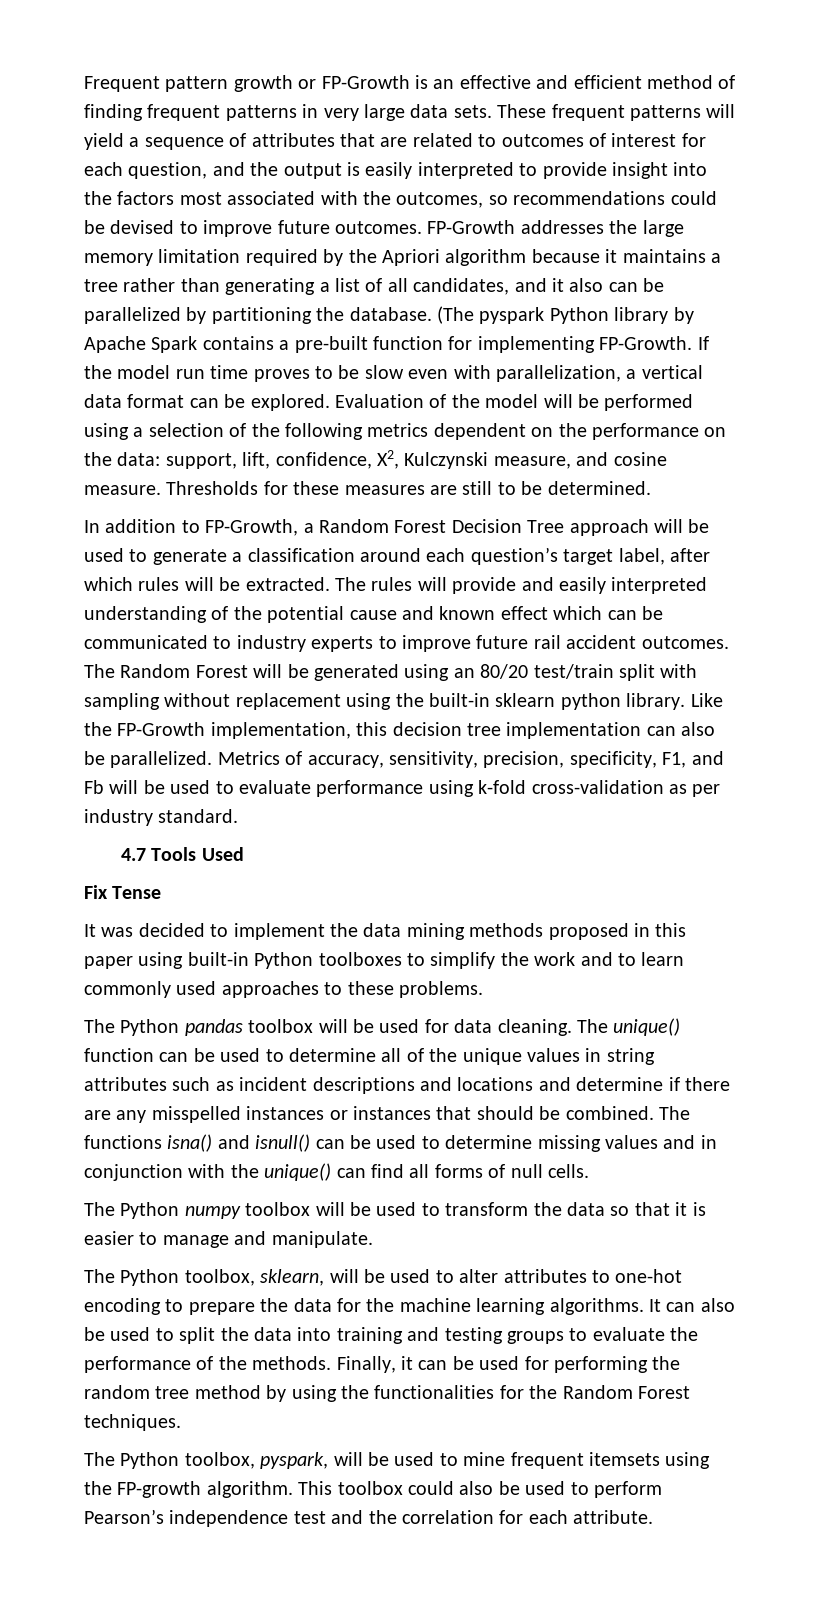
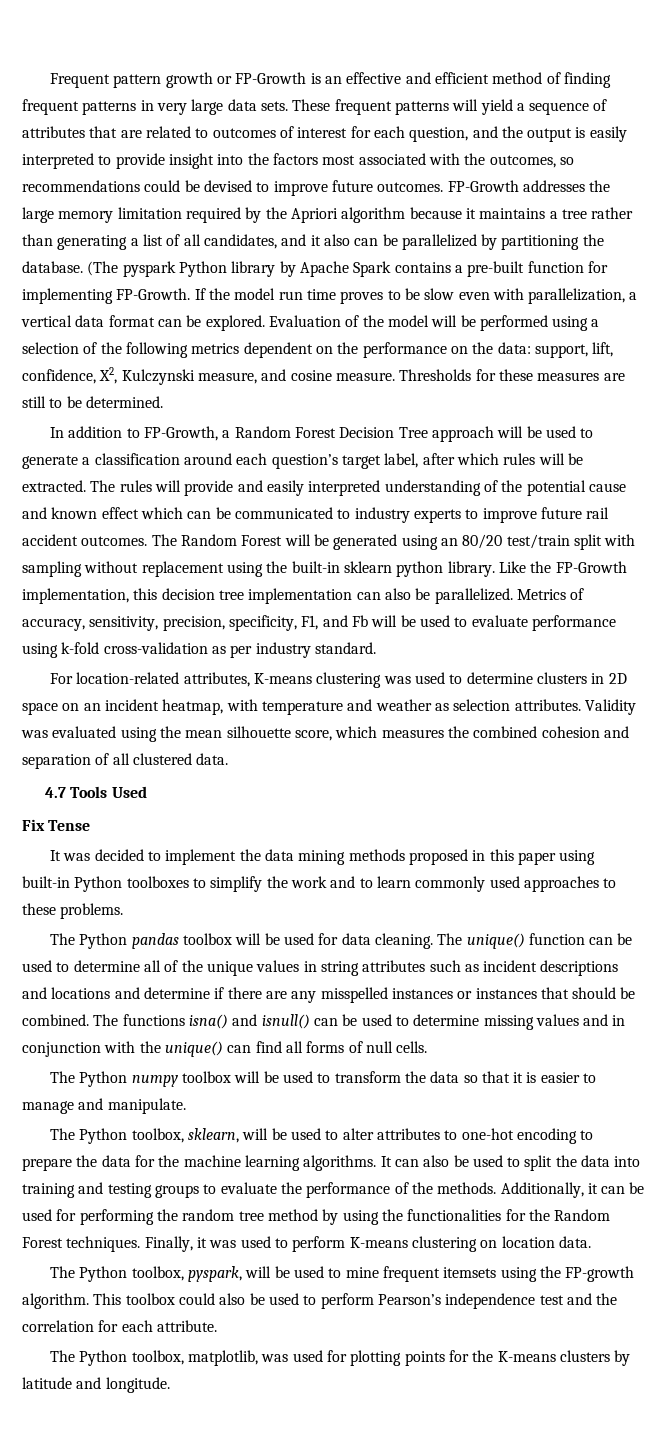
+ For location-related attributes, K-means clustering was used to determine clusters in 2D space on an incident heatmap, with temperature and weather as selection attributes. Validity was evaluated using the mean silhouette score, which measures the combined cohesion and separation of all clustered data.
- Finally, it can be used for performing the random tree method by using the functionalities for the Random Forest techniques.
+ Additionally, it can be used for performing the random tree method by using the functionalities for the Random Forest techniques. Finally, it was used to perform K-means clustering on location data.
+ The Python toolbox, matplotlib, was used for plotting points for the K-means clusters by latitude and longitude.

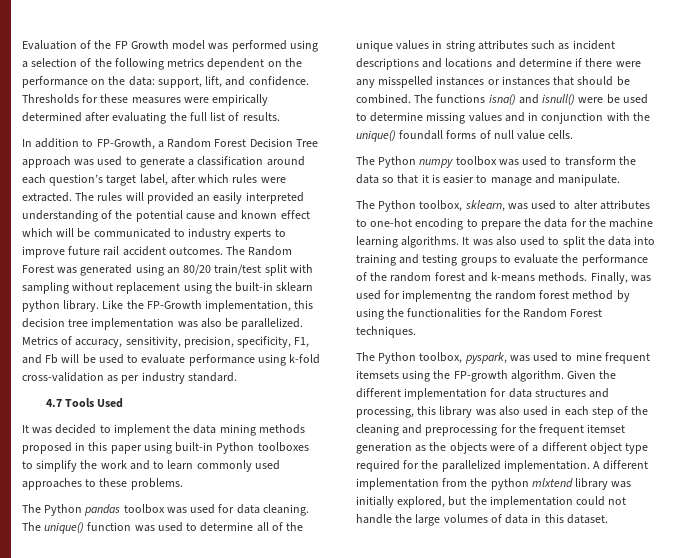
- Frequent pattern growth or FP-Growth is an effective and efficient method of finding frequent patterns in very large data sets. These frequent patterns will yield a sequence of attributes that are related to outcomes of interest for each question, and the output is easily interpreted to provide insight into the factors most associated with the outcomes, so recommendations could be devised to improve future outcomes. FP-Growth addresses the large memory limitation required by the Apriori algorithm because it maintains a tree rather than generating a list of all candidates, and it also can be parallelized by partitioning the database. (The pyspark Python library by Apache Spark contains a pre-built function for implementing FP-Growth. If the model run time proves to be slow even with parallelization, a vertical data format can be explored. Evaluation of the model will be performed using a selection of the following metrics dependent on the performance on the data: support, lift, confidence, X2, Kulczynski measure, and cosine measure. Thresholds for these measures are still to be determined.
+ Evaluation of the FP Growth model was performed using a selection of the following metrics dependent on the performance on the data: support, lift, and confidence. Thresholds for these measures were empirically determined after evaluating the full list of results.
- In addition to FP-Growth, a Random Forest Decision Tree approach will be used to generate a classification around each question’s target label, after which rules will be extracted.
+ In addition to FP-Growth, a Random Forest Decision Tree approach was used to generate a classification around each question’s target label, after which rules were extracted.
- The rules will provide and easily interpreted understanding of the potential cause and known effect which can be communicated to industry experts to improve future rail accident outcomes.
+ The rules will provided an easily interpreted understanding of the potential cause and known effect which will be communicated to industry experts to improve future rail accident outcomes.
- The Random Forest will be generated using an 80/20 test/train split with sampling without replacement using the built-in sklearn python library.
+ The Random Forest was generated using an 80/20 train/test split with sampling without replacement using the built-in sklearn python library.
- Like the FP-Growth implementation, this decision tree implementation can also be parallelized.
+ Like the FP-Growth implementation, this decision tree implementation was also be parallelized.
- For location-related attributes, K-means clustering was used to determine clusters in 2D space on an incident heatmap, with temperature and weather as selection attributes. Validity was evaluated using the mean silhouette score, which measures the combined cohesion and separation of all clustered data.
- Fix Tense
- The Python pandas toolbox will be used for data cleaning.
+ The Python pandas toolbox was used for data cleaning.
- The unique() function can be used to determine all of the unique values in string attributes such as incident descriptions and locations and determine if there are any misspelled instances or instances that should be combined.
+ The unique() function was used to determine all of the unique values in string attributes such as incident descriptions and locations and determine if there were any misspelled instances or instances that should be combined.
- The functions isna() and isnull() can be used to determine missing values and in conjunction with the unique() can find all forms of null cells.
+ The functions isna() and isnull() were be used to determine missing values and in conjunction with the unique() foundall forms of null value cells.
- The Python numpy toolbox will be used to transform the data so that it is easier to manage and manipulate.
+ The Python numpy toolbox was used to transform the data so that it is easier to manage and manipulate.
- The Python toolbox, sklearn, will be used to alter attributes to one-hot encoding to prepare the data for the machine learning algorithms.
+ The Python toolbox, sklearn, was used to alter attributes to one-hot encoding to prepare the data for the machine learning algorithms.
- It can also be used to split the data into training and testing groups to evaluate the performance of the methods. Additionally, it can be used for performing the random tree method by using the functionalities for the Random Forest techniques. Finally, it was used to perform K-means clustering on location data.
+ It was also used to split the data into training and testing groups to evaluate the performance of the random forest and k-means methods. Finally, was used for implementng the random forest method by using the functionalities for the Random Forest techniques.
- The Python toolbox, pyspark, will be used to mine frequent itemsets using the FP-growth algorithm.
+ The Python toolbox, pyspark, was used to mine frequent itemsets using the FP-growth algorithm.
- This toolbox could also be used to perform Pearson’s independence test and the correlation for each attribute.
- The Python toolbox, matplotlib, was used for plotting points for the K-means clusters by latitude and longitude.
+ Given the different implementation for data structures and processing, this library was also used in each step of the cleaning and preprocessing for the frequent itemset generation as the objects were of a different object type required for the parallelized implementation. A different implementation from the python mlxtend library was initially explored, but the implementation could not handle the large volumes of data in this dataset.

